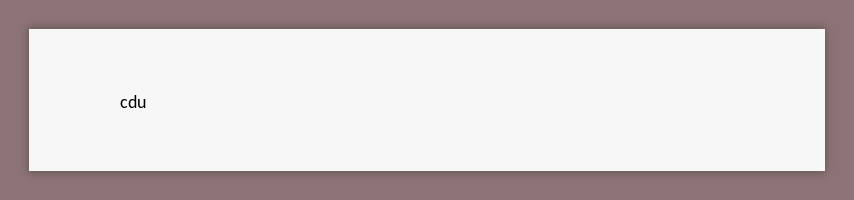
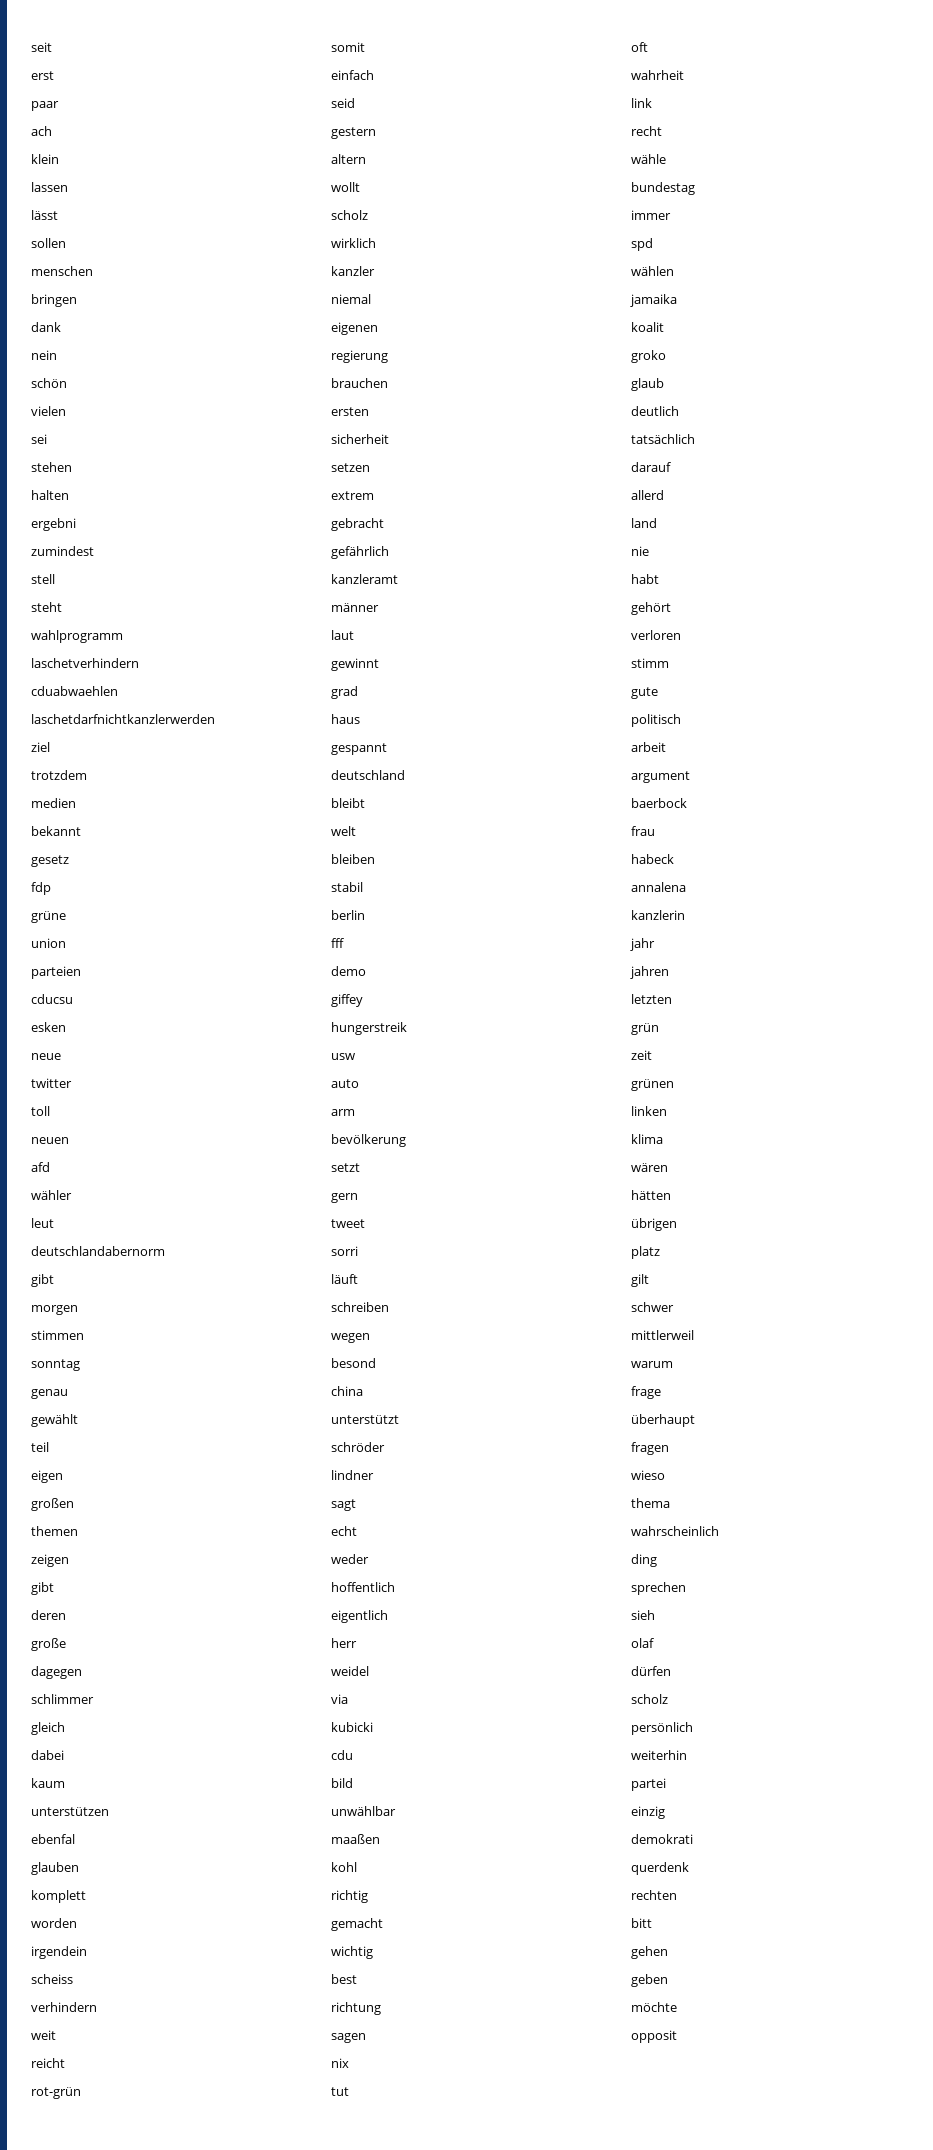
+ seit
+ erst
+ paar
+ ach
+ klein
+ lassen
+ lässt
+ sollen
+ menschen
+ bringen
+ dank
+ nein
+ schön
+ vielen
+ sei
+ stehen
+ halten
+ ergebni
+ zumindest
+ stell
+ steht
+ wahlprogramm
+ laschetverhindern
+ cduabwaehlen
+ laschetdarfnichtkanzlerwerden
+ ziel
+ trotzdem
+ medien
+ bekannt
+ gesetz
+ fdp
+ grüne
+ union
+ parteien
+ cducsu
+ esken
+ neue
+ twitter
+ toll
+ neuen
+ afd
+ wähler
+ leut
+ deutschlandabernorm
+ gibt
+ morgen
+ stimmen
+ sonntag
+ genau
+ gewählt
+ teil
+ eigen
+ großen
+ themen
+ zeigen
+ gibt
+ deren
+ große
+ dagegen
+ schlimmer
+ gleich
+ dabei
+ kaum
+ unterstützen
+ ebenfal
+ glauben
+ komplett
+ worden
+ irgendein
+ scheiss
+ verhindern
+ weit
+ reicht
+ rot-grün
+ somit
+ einfach
+ seid
+ gestern
+ altern
+ wollt
+ scholz
+ wirklich
+ kanzler
+ niemal
+ eigenen
+ regierung
+ brauchen
+ ersten
+ sicherheit
+ setzen
+ extrem
+ gebracht
+ gefährlich
+ kanzleramt
+ männer
+ laut
+ gewinnt
+ grad
+ haus
+ gespannt
+ deutschland
+ bleibt
+ welt
+ bleiben
+ stabil
+ berlin
+ fff
+ demo
+ giffey
+ hungerstreik
+ usw
+ auto
+ arm
+ bevölkerung
+ setzt
+ gern
+ tweet
+ sorri
+ läuft
+ schreiben
+ wegen
+ besond
+ china
+ unterstützt
+ schröder
+ lindner
+ sagt
+ echt
+ weder
+ hoffentlich
+ eigentlich
+ herr
+ weidel
+ via
+ kubicki
  cdu
+ bild
+ unwählbar
+ maaßen
+ kohl
+ richtig
+ gemacht
+ wichtig
+ best
+ richtung
+ sagen
+ nix
+ tut
+ oft
+ wahrheit
+ link
+ recht
+ wähle
+ bundestag
+ immer
+ spd
+ wählen
+ jamaika
+ koalit
+ groko
+ glaub
+ deutlich
+ tatsächlich
+ darauf
+ allerd
+ land
+ nie
+ habt
+ gehört
+ verloren
+ stimm
+ gute
+ politisch
+ arbeit
+ argument
+ baerbock
+ frau
+ habeck
+ annalena
+ kanzlerin
+ jahr
+ jahren
+ letzten
+ grün
+ zeit
+ grünen
+ linken
+ klima
+ wären
+ hätten
+ übrigen
+ platz
+ gilt
+ schwer
+ mittlerweil
+ warum
+ frage
+ überhaupt
+ fragen
+ wieso
+ thema
+ wahrscheinlich
+ ding
+ sprechen
+ sieh
+ olaf
+ dürfen
+ scholz
+ persönlich
+ weiterhin
+ partei
+ einzig
+ demokrati
+ querdenk
+ rechten
+ bitt
+ gehen
+ geben
+ möchte
+ opposit

